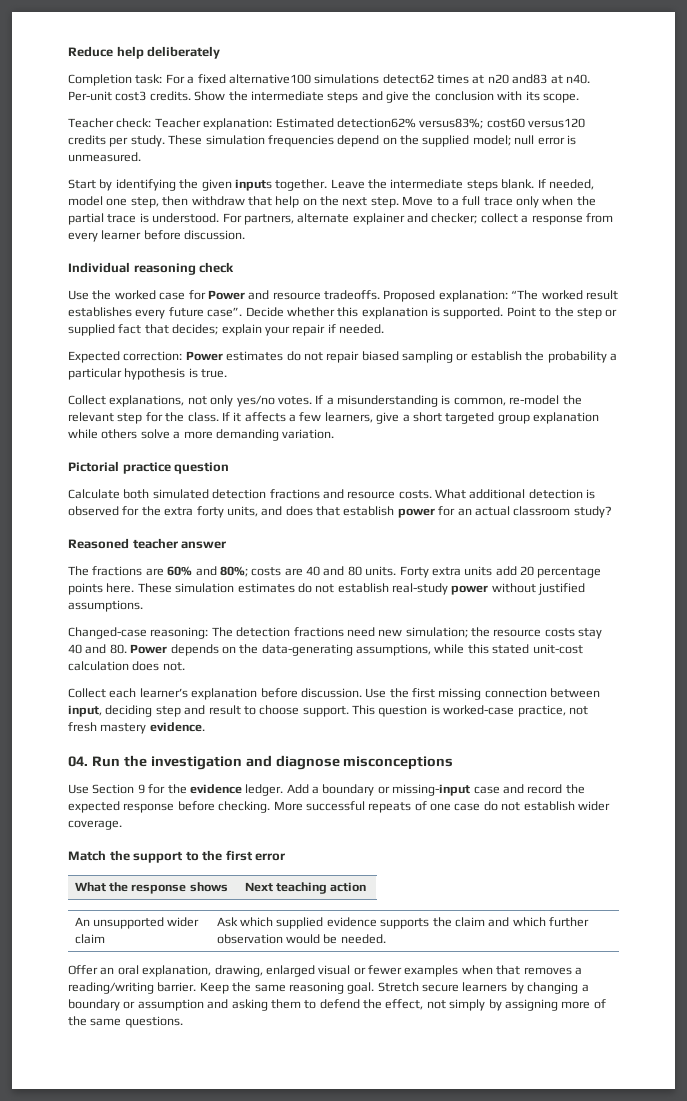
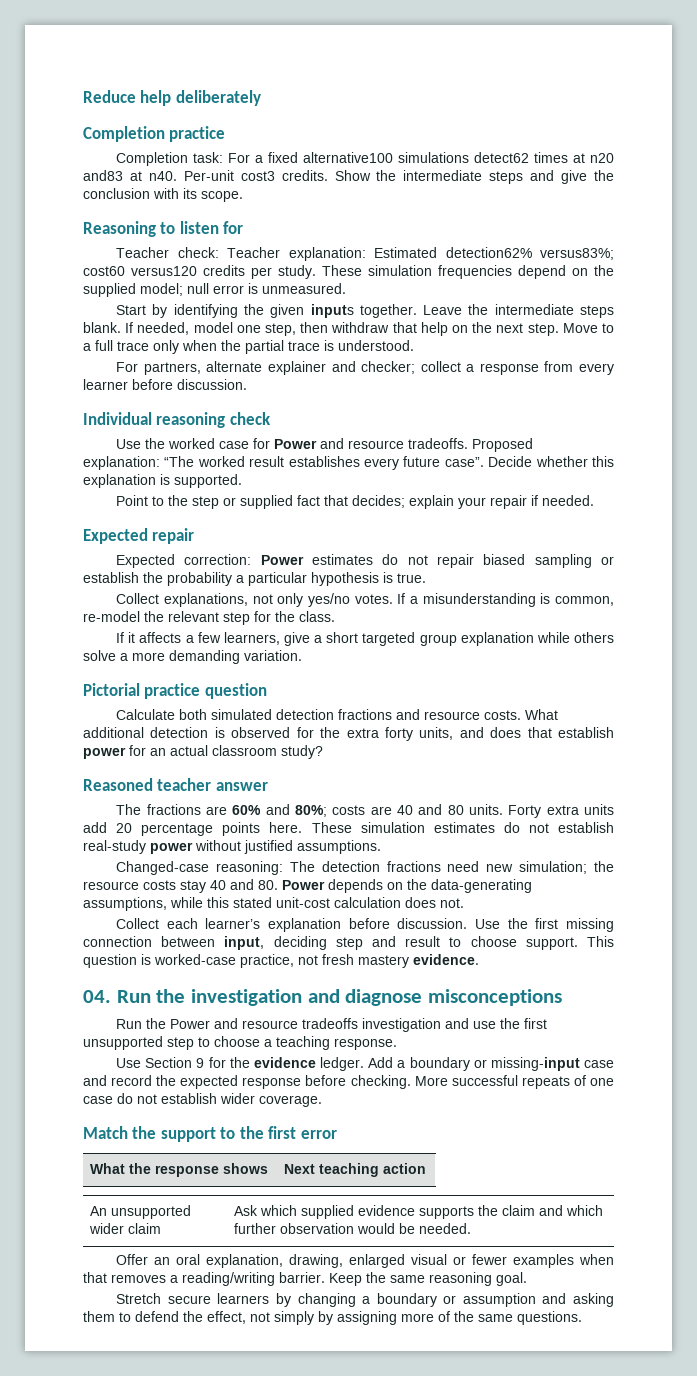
+ Completion practice
+ Reasoning to listen for
- Move to a full trace only when the partial trace is understood. For partners, alternate explainer and checker; collect a response from every learner before discussion.
+ Move to a full trace only when the partial trace is understood.
+ For partners, alternate explainer and checker; collect a response from every learner before discussion.
- Decide whether this explanation is supported. Point to the step or supplied fact that decides; explain your repair if needed.
+ Decide whether this explanation is supported.
+ Point to the step or supplied fact that decides; explain your repair if needed.
+ Expected repair
- If a misunderstanding is common, re-model the relevant step for the class. If it affects a few learners, give a short targeted group explanation while others solve a more demanding variation.
+ If a misunderstanding is common, re-model the relevant step for the class.
+ If it affects a few learners, give a short targeted group explanation while others solve a more demanding variation.
+ Run the Power and resource tradeoffs investigation and use the first unsupported step to choose a teaching response.
- Keep the same reasoning goal. Stretch secure learners by changing a boundary or assumption and asking them to defend the effect, not simply by assigning more of the same questions.
+ Keep the same reasoning goal.
+ Stretch secure learners by changing a boundary or assumption and asking them to defend the effect, not simply by assigning more of the same questions.

